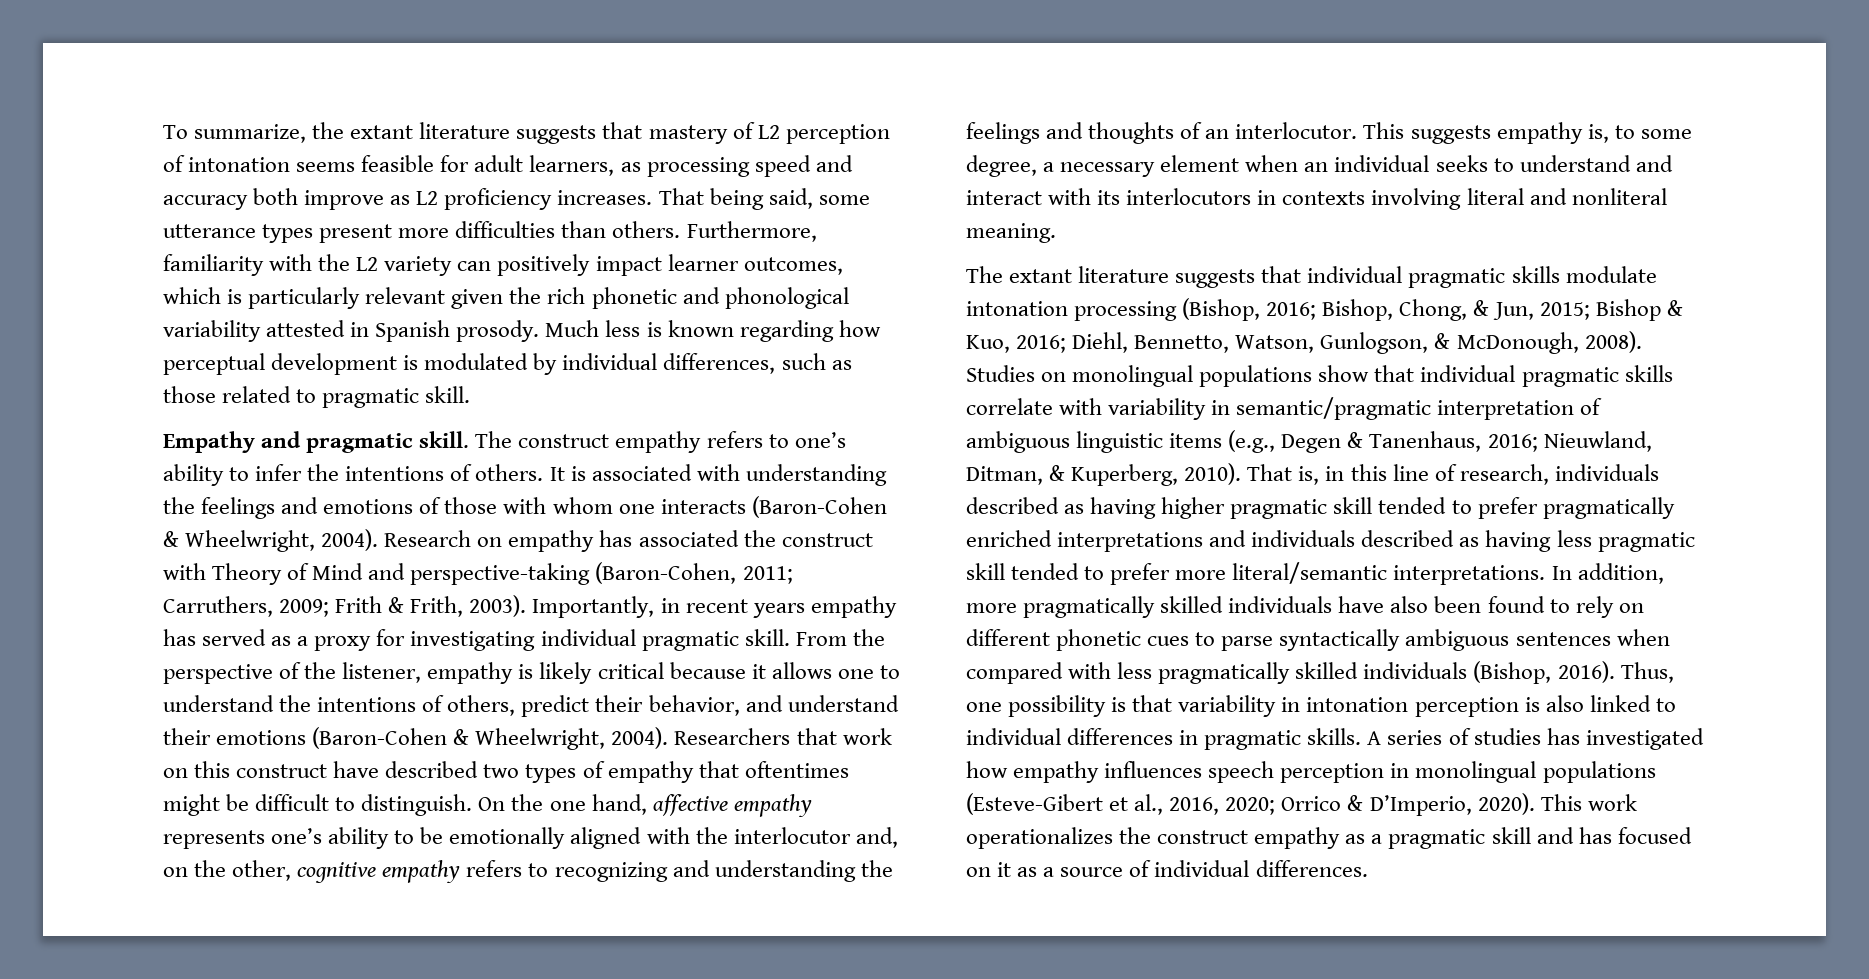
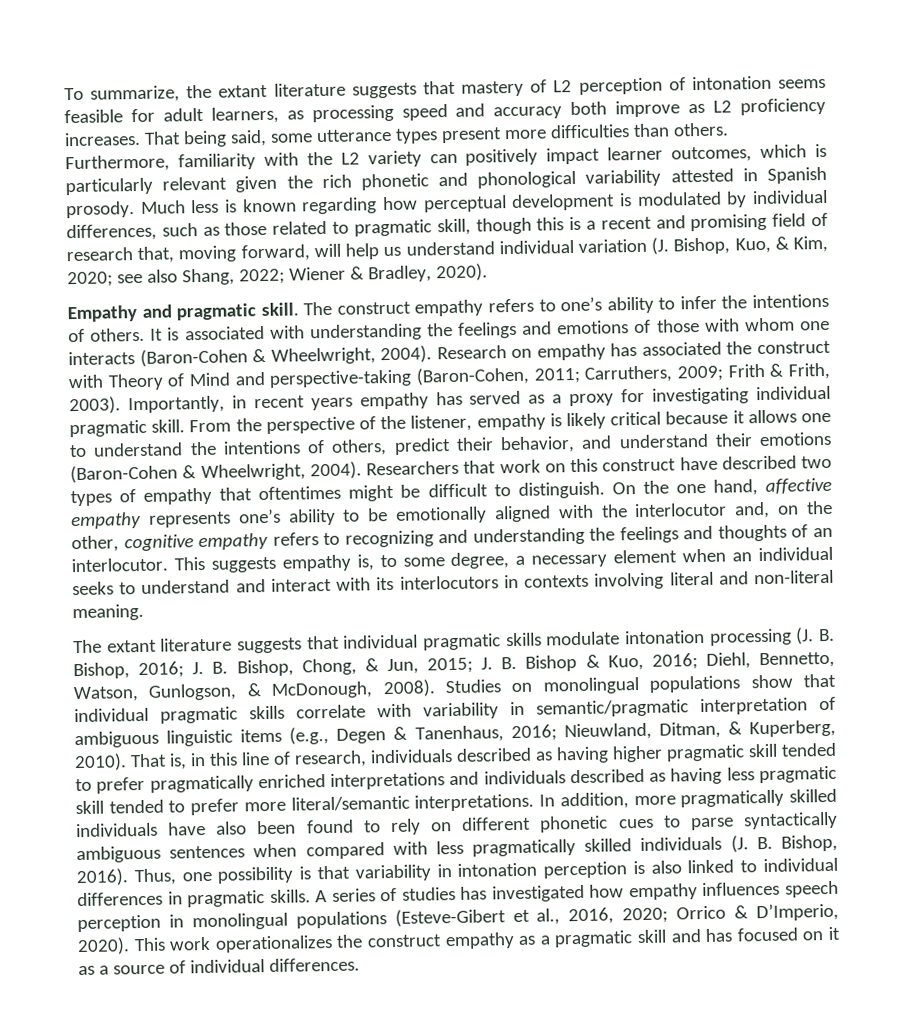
- Much less is known regarding how perceptual development is modulated by individual differences, such as those related to pragmatic skill.
+ Much less is known regarding how perceptual development is modulated by individual differences, such as those related to pragmatic skill, though this is a recent and promising field of research that, moving forward, will help us understand individual variation (J. Bishop, Kuo, & Kim, 2020; see also Shang, 2022; Wiener & Bradley, 2020).
- This suggests empathy is, to some degree, a necessary element when an individual seeks to understand and interact with its interlocutors in contexts involving literal and nonliteral meaning.
+ This suggests empathy is, to some degree, a necessary element when an individual seeks to understand and interact with its interlocutors in contexts involving literal and non-literal meaning.
- The extant literature suggests that individual pragmatic skills modulate intonation processing (Bishop, 2016; Bishop, Chong, & Jun, 2015; Bishop & Kuo, 2016; Diehl, Bennetto, Watson, Gunlogson, & McDonough, 2008).
+ The extant literature suggests that individual pragmatic skills modulate intonation processing (J. B. Bishop, 2016; J. B. Bishop, Chong, & Jun, 2015; J. B. Bishop & Kuo, 2016; Diehl, Bennetto, Watson, Gunlogson, & McDonough, 2008).
- In addition, more pragmatically skilled individuals have also been found to rely on different phonetic cues to parse syntactically ambiguous sentences when compared with less pragmatically skilled individuals (Bishop, 2016).
+ In addition, more pragmatically skilled individuals have also been found to rely on different phonetic cues to parse syntactically ambiguous sentences when compared with less pragmatically skilled individuals (J. B. Bishop, 2016).

